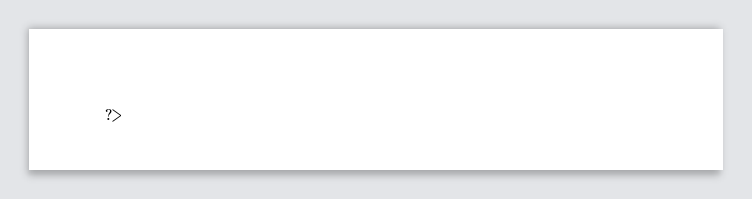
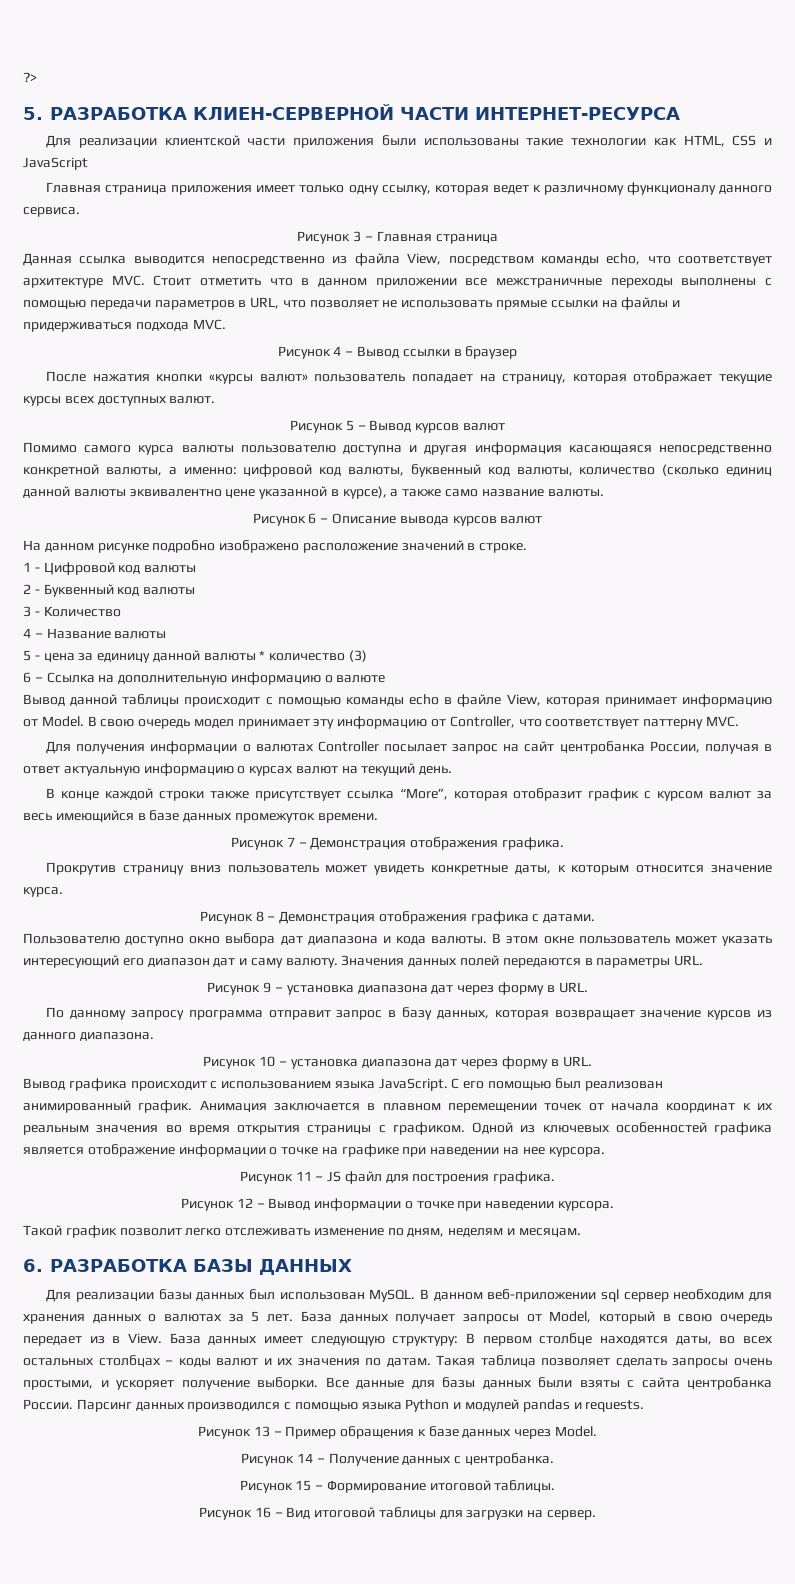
+ 5. РАЗРАБОТКА КЛИЕН-СЕРВЕРНОЙ ЧАСТИ ИНТЕРНЕТ-РЕСУРСА
+ Для реализации клиентской части приложения были использованы такие технологии как HTML, CSS и JavaScript
+ Главная страница приложения имеет только одну ссылку, которая ведет к различному функционалу данного сервиса.
+ Рисунок 3 – Главная страница
+ Данная ссылка выводится непосредственно из файла View, посредством команды echo, что соответствует архитектуре MVC. Стоит отметить что в данном приложении все межстраничные переходы выполнены с помощью передачи параметров в URL, что позволяет не использовать прямые ссылки на файлы и придерживаться подхода MVC.
+ Рисунок 4 – Вывод ссылки в браузер
+ После нажатия кнопки «курсы валют» пользователь попадает на страницу, которая отображает текущие курсы всех доступных валют.
+ Рисунок 5 – Вывод курсов валют
+ Помимо самого курса валюты пользователю доступна и другая информация касающаяся непосредственно конкретной валюты, а именно: цифровой код валюты, буквенный код валюты, количество (сколько единиц данной валюты эквивалентно цене указанной в курсе), а также само название валюты.
+ Рисунок 6 – Описание вывода курсов валют
+ На данном рисунке подробно изображено расположение значений в строке.
+ 1 - Цифровой код валюты
+ 2 - Буквенный код валюты
+ 3 - Количество
+ 4 – Название валюты
+ 5 - цена за единицу данной валюты * количество (3)
+ 6 – Ссылка на дополнительную информацию о валюте
+ Вывод данной таблицы происходит с помощью команды echo в файле View, которая принимает информацию от Model. В свою очередь модел принимает эту информацию от Controller, что соответствует паттерну MVC.
+ Для получения информации о валютах Controller посылает запрос на сайт центробанка России, получая в ответ актуальную информацию о курсах валют на текущий день.
+ В конце каждой строки также присутствует ссылка “More”, которая отобразит график с курсом валют за весь имеющийся в базе данных промежуток времени.
+ Рисунок 7 – Демонстрация отображения графика.
+ Прокрутив страницу вниз пользователь может увидеть конкретные даты, к которым относится значение курса.
+ Рисунок 8 – Демонстрация отображения графика с датами.
+ Пользователю доступно окно выбора дат диапазона и кода валюты. В этом окне пользователь может указать интересующий его диапазон дат и саму валюту. Значения данных полей передаются в параметры URL.
+ Рисунок 9 – установка диапазона дат через форму в URL.
+ По данному запросу программа отправит запрос в базу данных, которая возвращает значение курсов из данного диапазона.
+ Рисунок 10 – установка диапазона дат через форму в URL.
+ Вывод графика происходит с использованием языка JavaScript. С его помощью был реализован анимированный график. Анимация заключается в плавном перемещении точек от начала координат к их реальным значения во время открытия страницы с графиком. Одной из ключевых особенностей графика является отображение информации о точке на графике при наведении на нее курсора.
+ Рисунок 11 – JS файл для построения графика.
+ Рисунок 12 – Вывод информации о точке при наведении курсора.
+ Такой график позволит легко отслеживать изменение по дням, неделям и месяцам.
+ 6. РАЗРАБОТКА БАЗЫ ДАННЫХ
+ Для реализации базы данных был использован MySQL. В данном веб-приложении sql сервер необходим для хранения данных о валютах за 5 лет. База данных получает запросы от Model, который в свою очередь передает из в View. База данных имеет следующую структуру: В первом столбце находятся даты, во всех остальных столбцах – коды валют и их значения по датам. Такая таблица позволяет сделать запросы очень простыми, и ускоряет получение выборки. Все данные для базы данных были взяты с сайта центробанка России. Парсинг данных производился с помощью языка Python и модулей pandas и requests.
+ Рисунок 13 – Пример обращения к базе данных через Model.
+ Рисунок 14 – Получение данных с центробанка.
+ Рисунок 15 – Формирование итоговой таблицы.
+ Рисунок 16 – Вид итоговой таблицы для загрузки на сервер.

